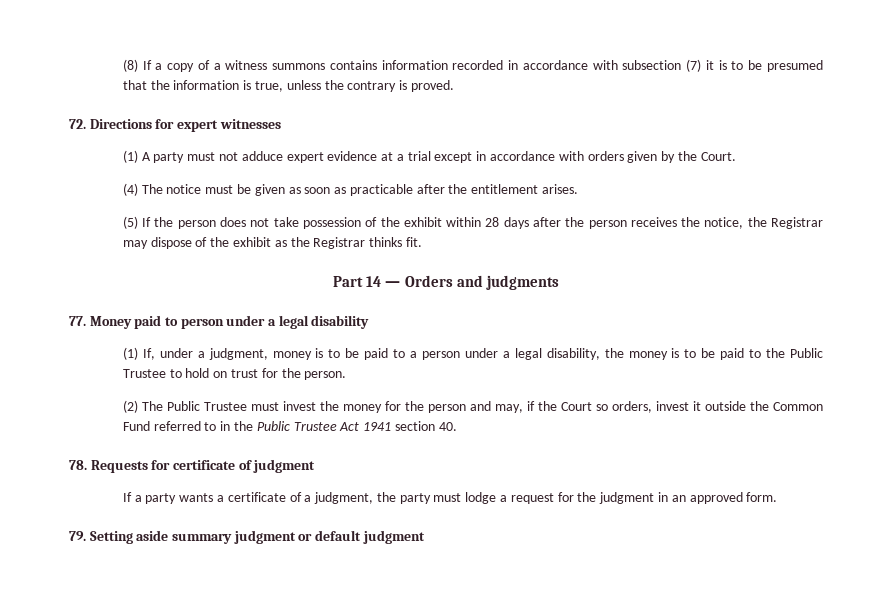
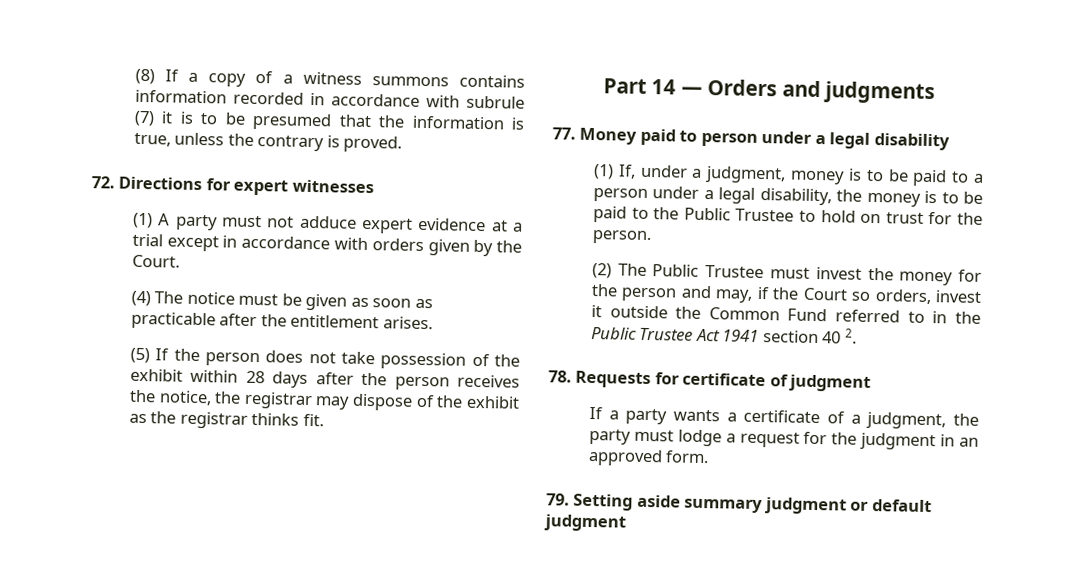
- (8) If a copy of a witness summons contains information recorded in accordance with subsection (7) it is to be presumed that the information is true, unless the contrary is proved.
+ (8) If a copy of a witness summons contains information recorded in accordance with subrule (7) it is to be presumed that the information is true, unless the contrary is proved.
- (5) If the person does not take possession of the exhibit within 28 days after the person receives the notice, the Registrar may dispose of the exhibit as the Registrar thinks fit.
+ (5) If the person does not take possession of the exhibit within 28 days after the person receives the notice, the registrar may dispose of the exhibit as the registrar thinks fit.
- (2) The Public Trustee must invest the money for the person and may, if the Court so orders, invest it outside the Common Fund referred to in the Public Trustee Act 1941 section 40.
+ (2) The Public Trustee must invest the money for the person and may, if the Court so orders, invest it outside the Common Fund referred to in the Public Trustee Act 1941 section 40 2.

